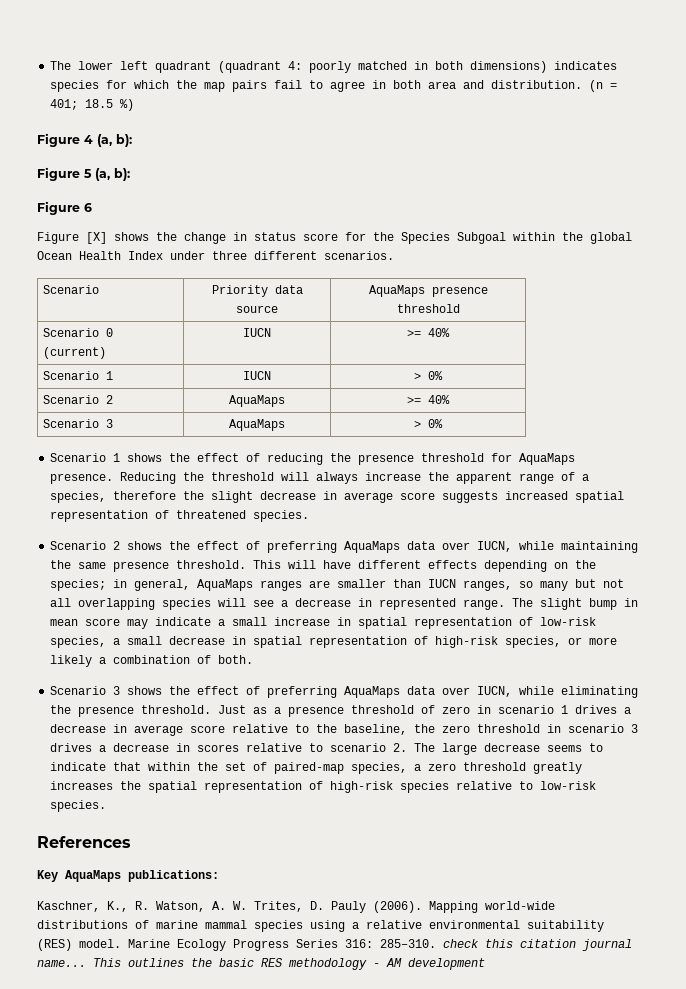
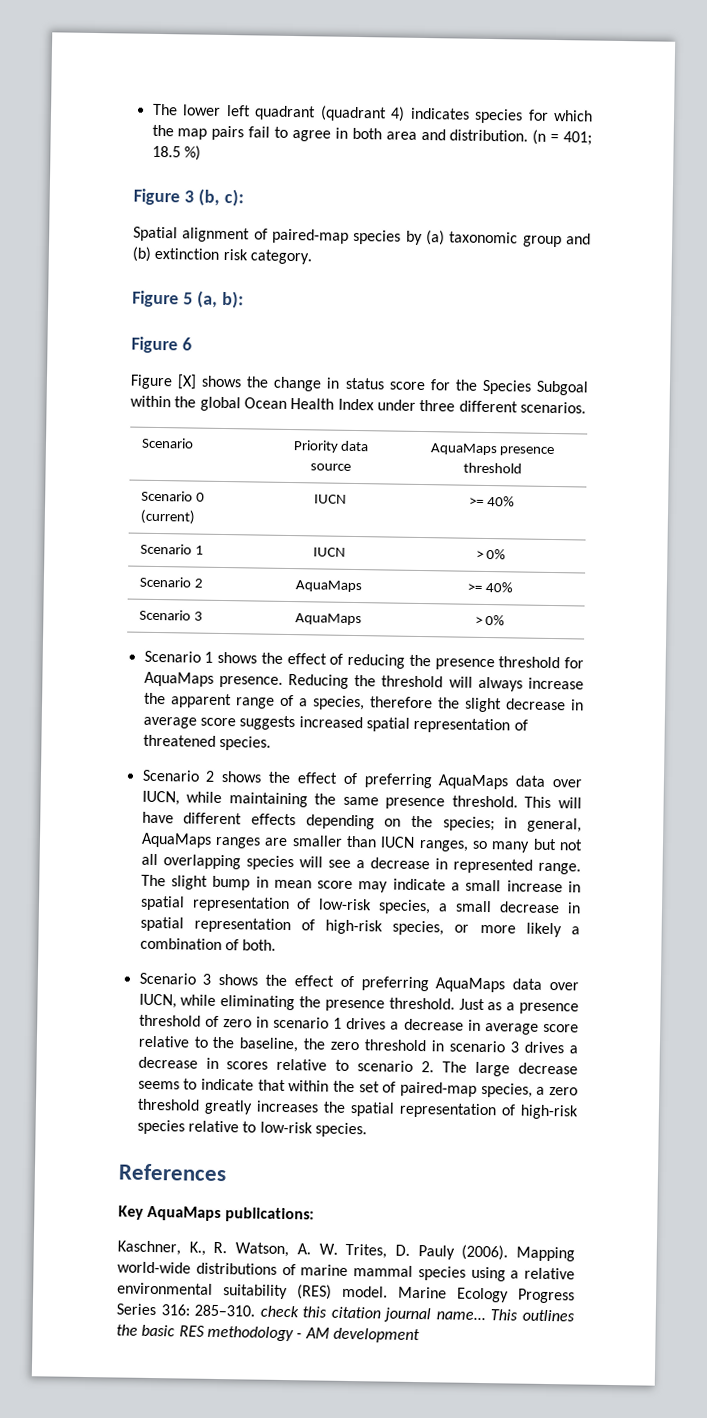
- The lower left quadrant (quadrant 4: poorly matched in both dimensions) indicates species for which the map pairs fail to agree in both area and distribution.
+ The lower left quadrant (quadrant 4) indicates species for which the map pairs fail to agree in both area and distribution.
- Figure 4 (a, b):
+ Figure 3 (b, c):
+ Spatial alignment of paired-map species by (a) taxonomic group and (b) extinction risk category.

